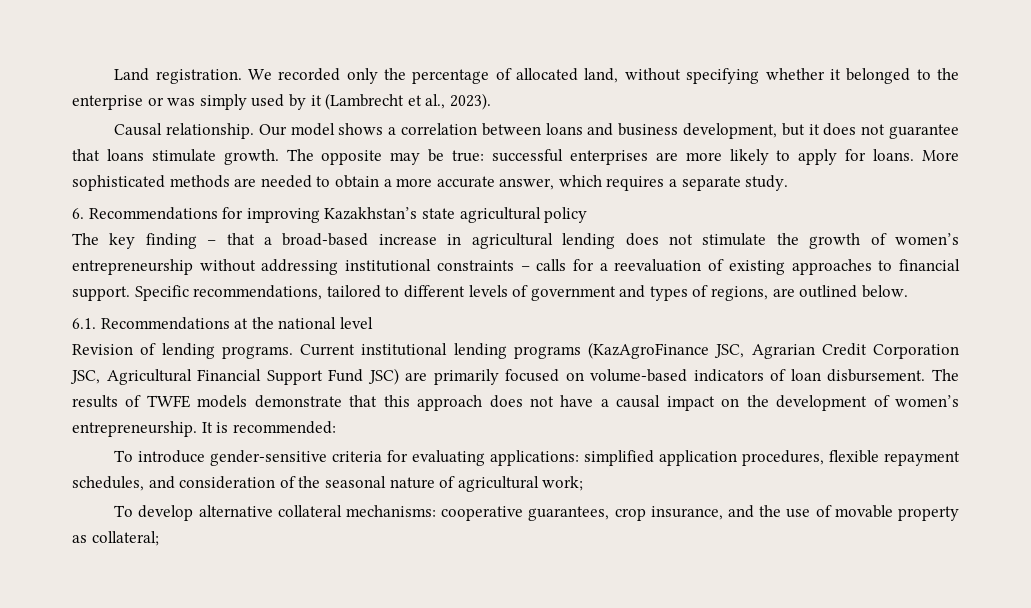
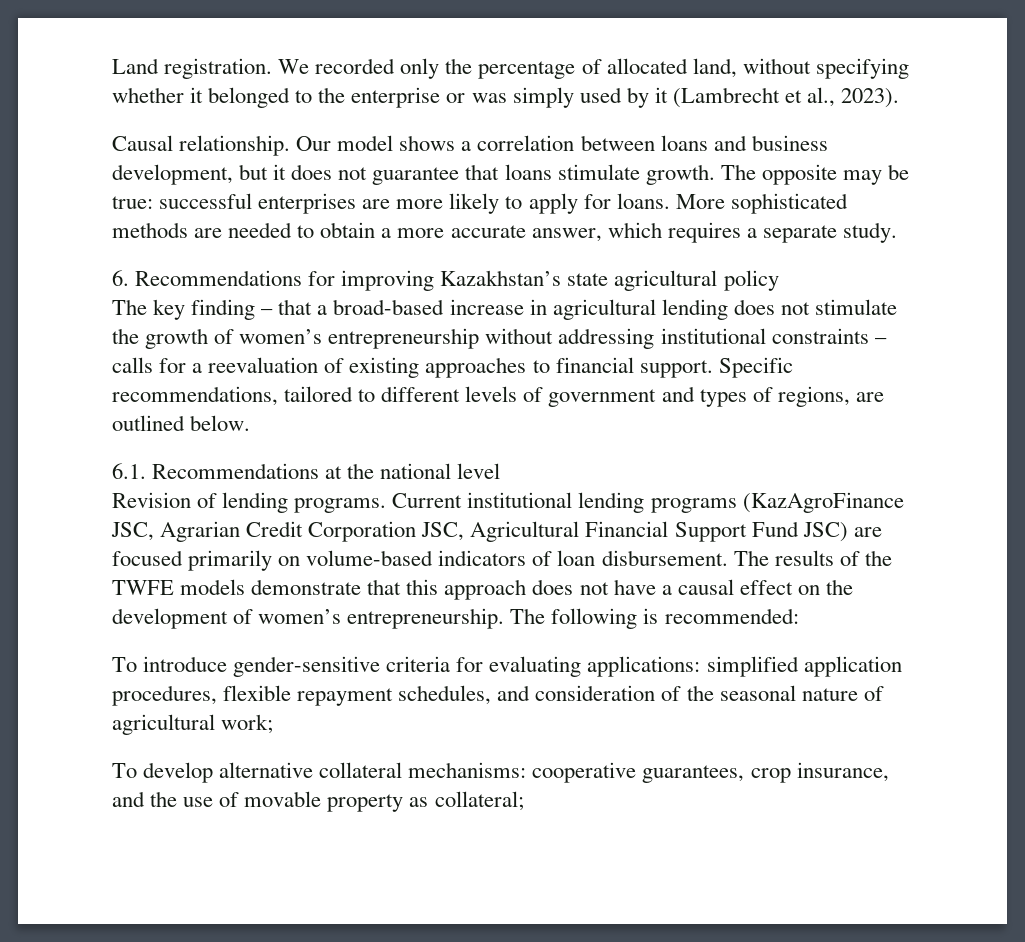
- Current institutional lending programs (KazAgroFinance JSC, Agrarian Credit Corporation JSC, Agricultural Financial Support Fund JSC) are primarily focused on volume-based indicators of loan disbursement.
+ Current institutional lending programs (KazAgroFinance JSC, Agrarian Credit Corporation JSC, Agricultural Financial Support Fund JSC) are focused primarily on volume-based indicators of loan disbursement.
- The results of TWFE models demonstrate that this approach does not have a causal impact on the development of women’s entrepreneurship.
+ The results of the TWFE models demonstrate that this approach does not have a causal effect on the development of women’s entrepreneurship.
- It is recommended:
+ The following is recommended:

